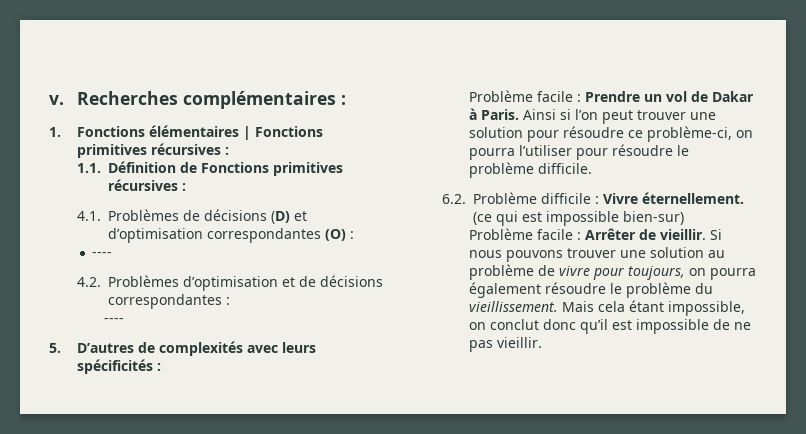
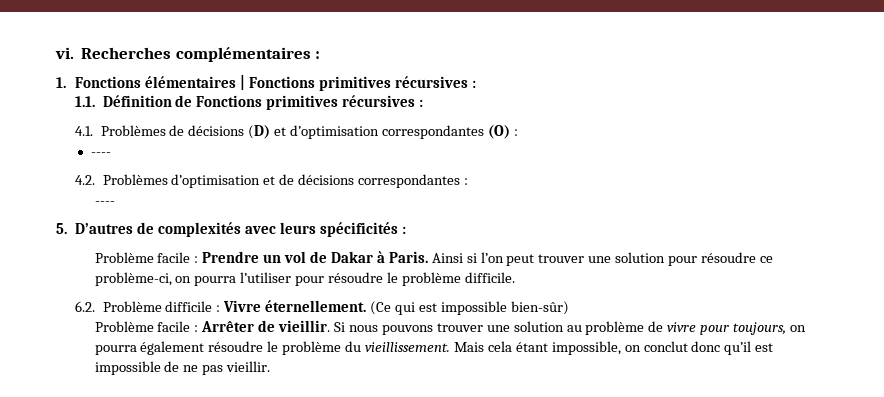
- v.
+ vi.
- (ce qui est impossible bien-sur)
+ (Ce qui est impossible bien-sûr)

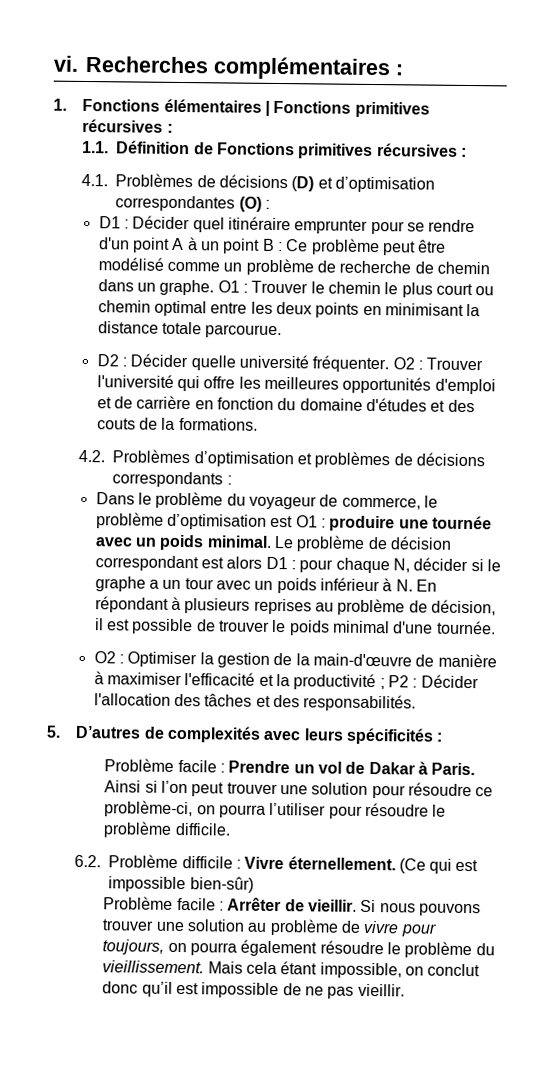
  4.1. Problèmes de décisions (D) et d’optimisation correspondantes (O) :
- ----
+ D1 : Décider quel itinéraire emprunter pour se rendre d'un point A à un point B : Ce problème peut être modélisé comme un problème de recherche de chemin dans un graphe. O1 : Trouver le chemin le plus court ou chemin optimal entre les deux points en minimisant la distance totale parcourue.
+ D2 : Décider quelle université fréquenter. O2 : Trouver l'université qui offre les meilleures opportunités d'emploi et de carrière en fonction du domaine d'études et des couts de la formations.
- 4.2. Problèmes d’optimisation et de décisions correspondantes :
- ----
+ 4.2. Problèmes d’optimisation et problèmes de décisions correspondants :
+ Dans le problème du voyageur de commerce, le problème d’optimisation est O1 : produire une tournée avec un poids minimal. Le problème de décision correspondant est alors D1 : pour chaque N, décider si le graphe a un tour avec un poids inférieur à N. En répondant à plusieurs reprises au problème de décision, il est possible de trouver le poids minimal d'une tournée.
+ O2 : Optimiser la gestion de la main-d'œuvre de manière à maximiser l'efficacité et la productivité ; P2 : Décider l'allocation des tâches et des responsabilités.

